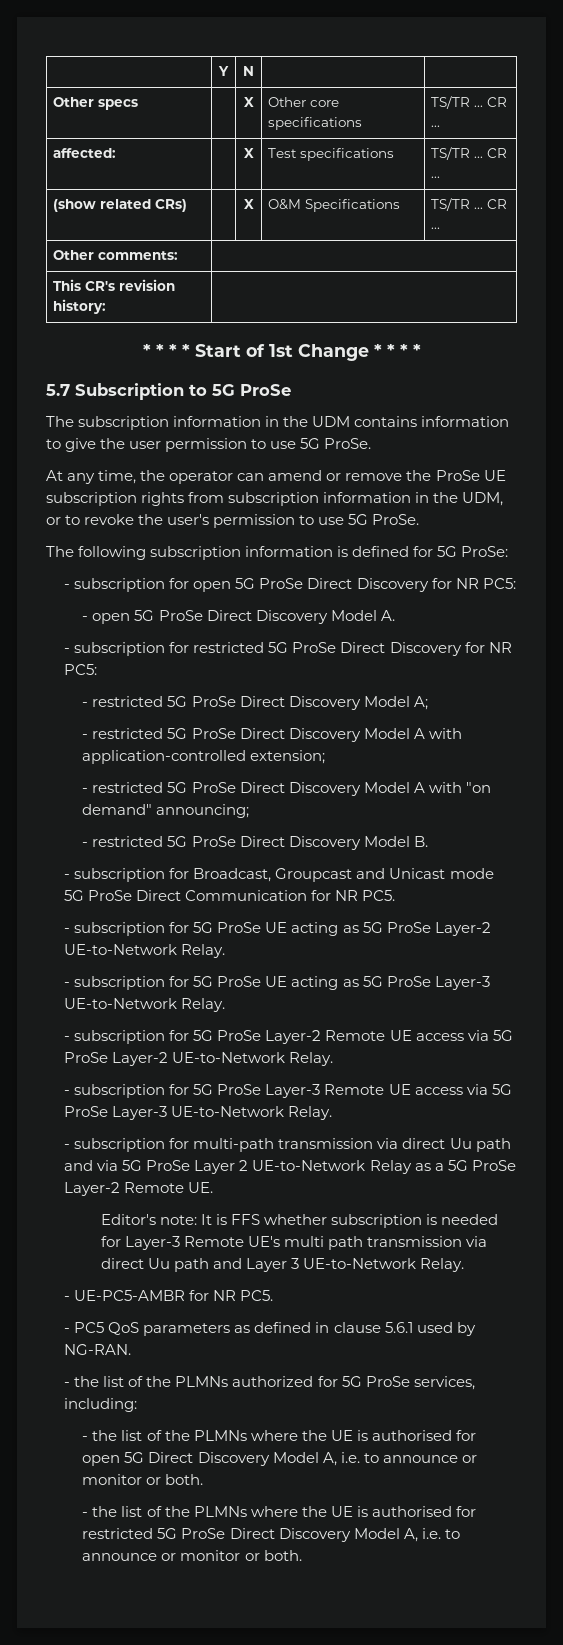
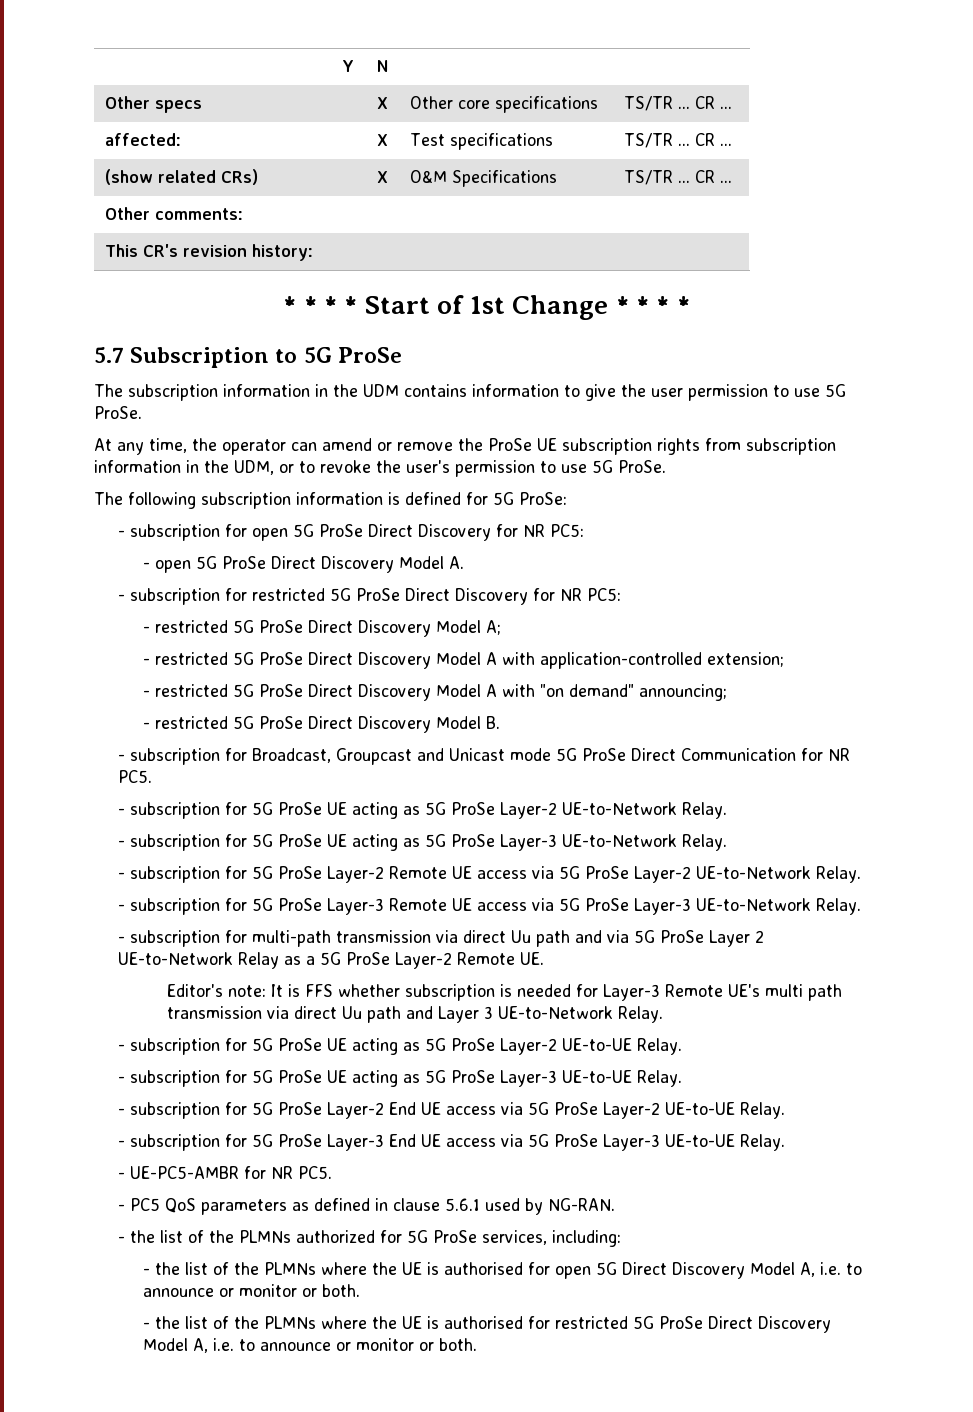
+ - subscription for 5G ProSe UE acting as 5G ProSe Layer-2 UE-to-UE Relay.
+ - subscription for 5G ProSe UE acting as 5G ProSe Layer-3 UE-to-UE Relay.
+ - subscription for 5G ProSe Layer-2 End UE access via 5G ProSe Layer-2 UE-to-UE Relay.
+ - subscription for 5G ProSe Layer-3 End UE access via 5G ProSe Layer-3 UE-to-UE Relay.

